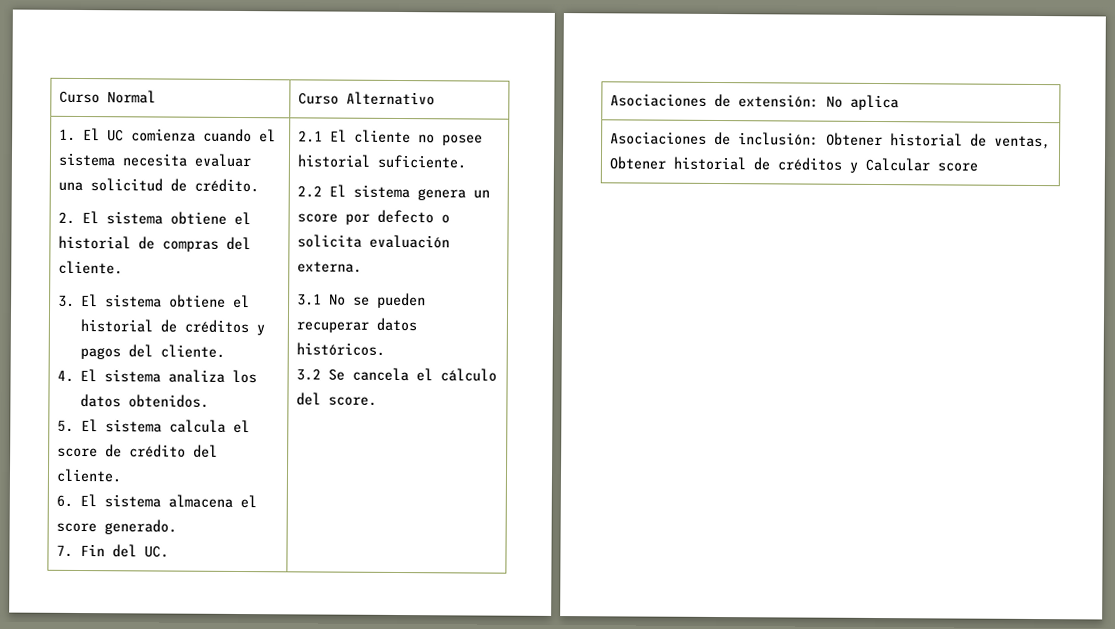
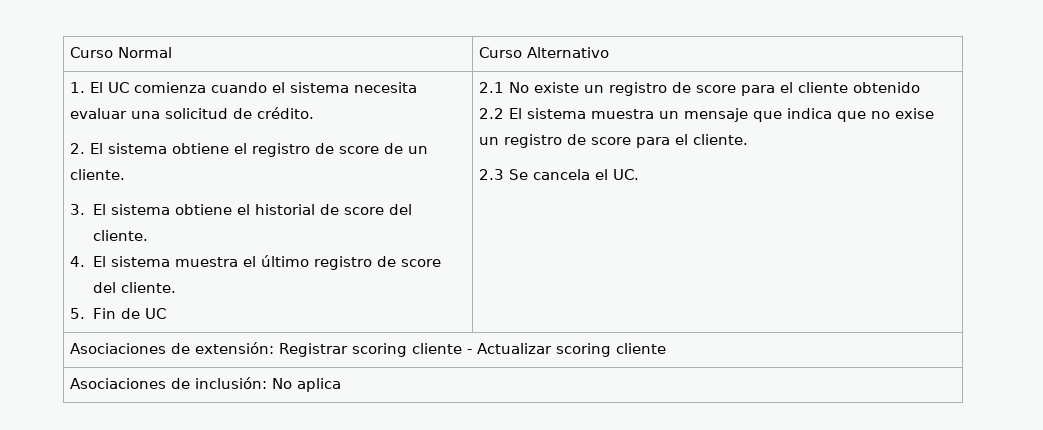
- 2. El sistema obtiene el historial de compras del cliente.
+ 2. El sistema obtiene el registro de score de un cliente.
- 3. El sistema obtiene el historial de créditos y pagos del cliente.
+ 3. El sistema obtiene el historial de score del cliente.
- 4. El sistema analiza los datos obtenidos.
- 5. El sistema calcula el score de crédito del cliente.
- 6. El sistema almacena el score generado.
- 7. Fin del UC. | 2.1 El cliente no posee historial suficiente.
- 2.2 El sistema genera un score por defecto o solicita evaluación externa.
- 3.1 No se pueden recuperar datos históricos.
- 3.2 Se cancela el cálculo del score.
- Asociaciones de extensión: No aplica
- Asociaciones de inclusión: Obtener historial de ventas, Obtener historial de créditos y Calcular score
+ 4. El sistema muestra el último registro de score del cliente.
+ 5. Fin de UC | 2.1 No existe un registro de score para el cliente obtenido
+ 2.2 El sistema muestra un mensaje que indica que no exise un registro de score para el cliente.
+ 2.3 Se cancela el UC.
+ Asociaciones de extensión: Registrar scoring cliente - Actualizar scoring cliente
+ Asociaciones de inclusión: No aplica

